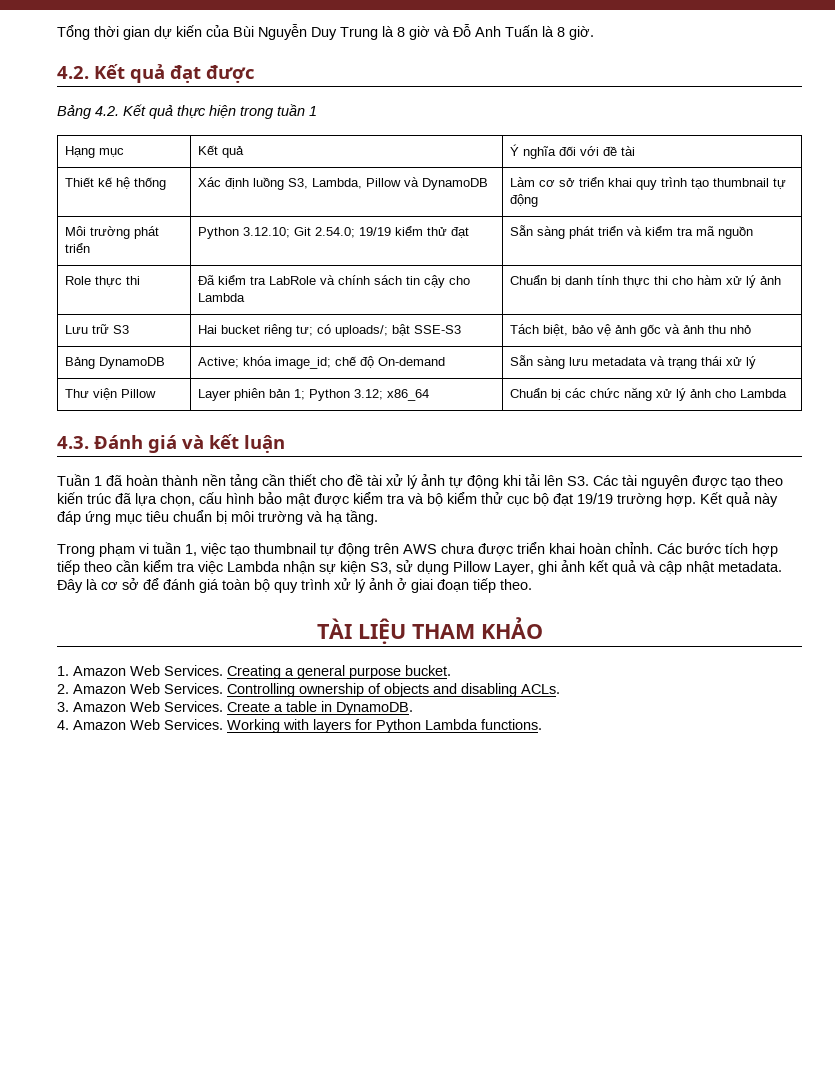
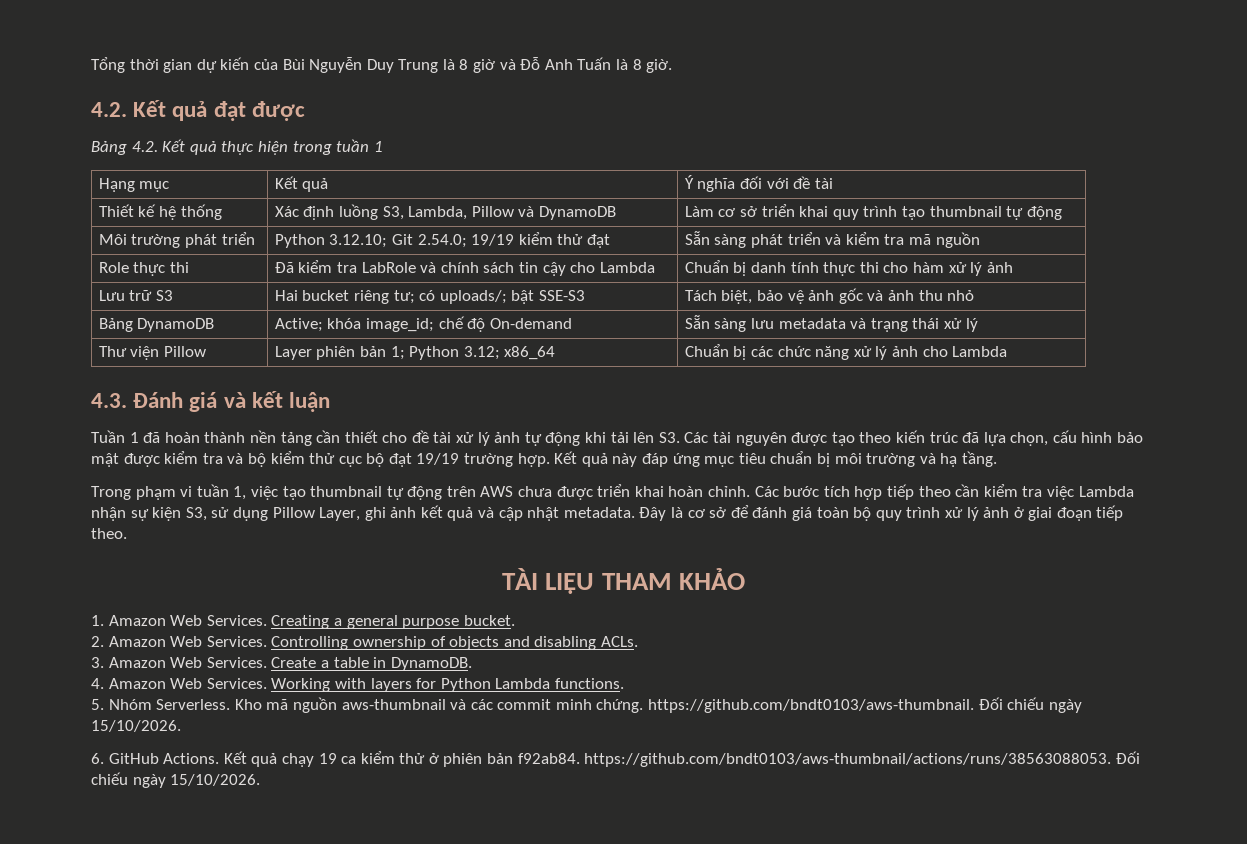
+ 5. Nhóm Serverless. Kho mã nguồn aws-thumbnail và các commit minh chứng. https://github.com/bndt0103/aws-thumbnail. Đối chiếu ngày 15/10/2026.
+ 6. GitHub Actions. Kết quả chạy 19 ca kiểm thử ở phiên bản f92ab84. https://github.com/bndt0103/aws-thumbnail/actions/runs/38563088053. Đối chiếu ngày 15/10/2026.

